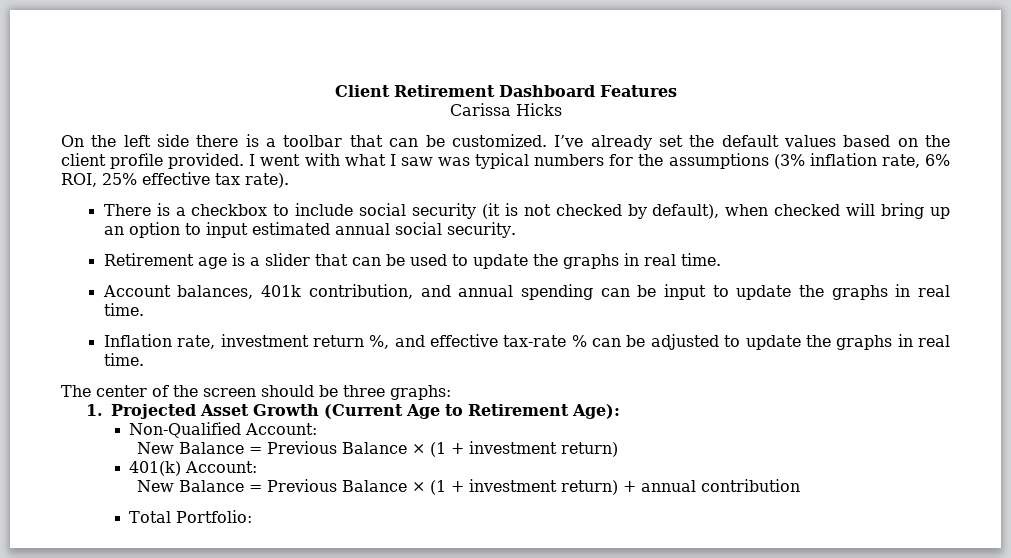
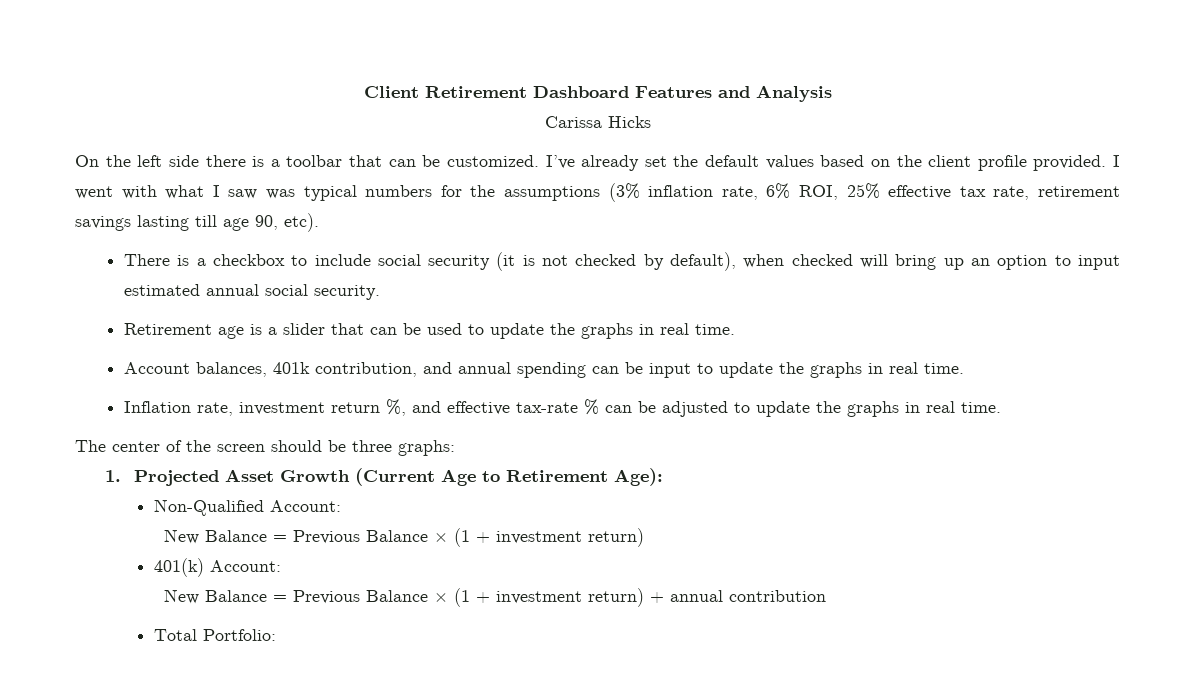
- Client Retirement Dashboard Features
+ Client Retirement Dashboard Features and Analysis
- I went with what I saw was typical numbers for the assumptions (3% inflation rate, 6% ROI, 25% effective tax rate).
+ I went with what I saw was typical numbers for the assumptions (3% inflation rate, 6% ROI, 25% effective tax rate, retirement savings lasting till age 90, etc).

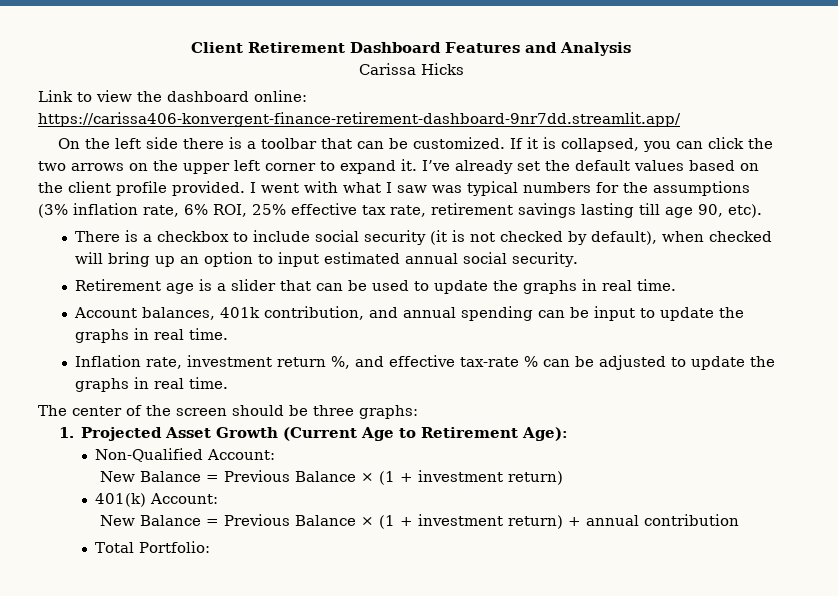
+ Link to view the dashboard online: https://carissa406-konvergent-finance-retirement-dashboard-9nr7dd.streamlit.app/
+ If it is collapsed, you can click the two arrows on the upper left corner to expand it.

